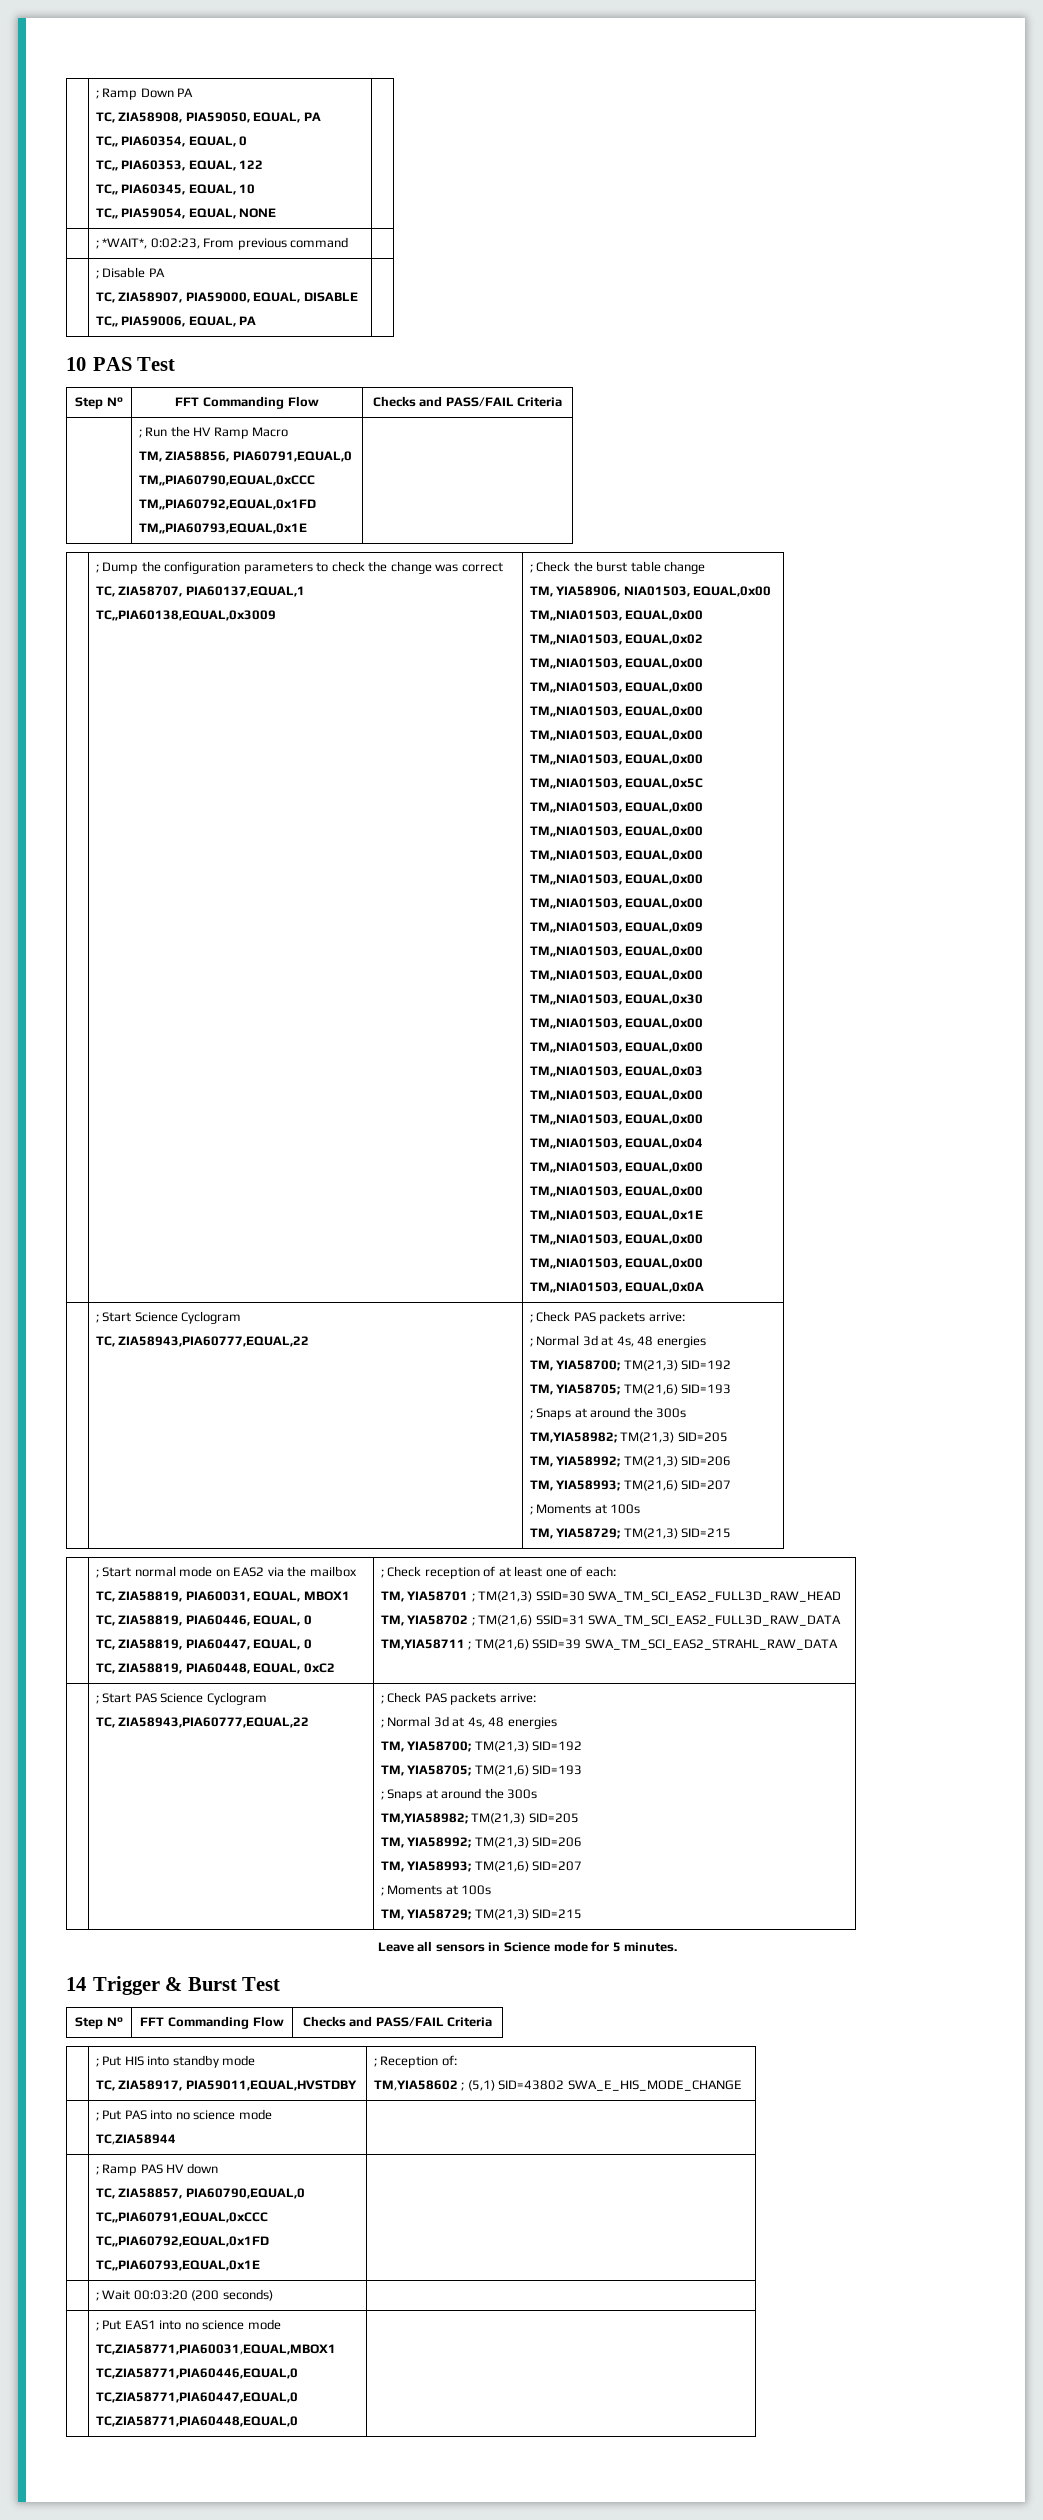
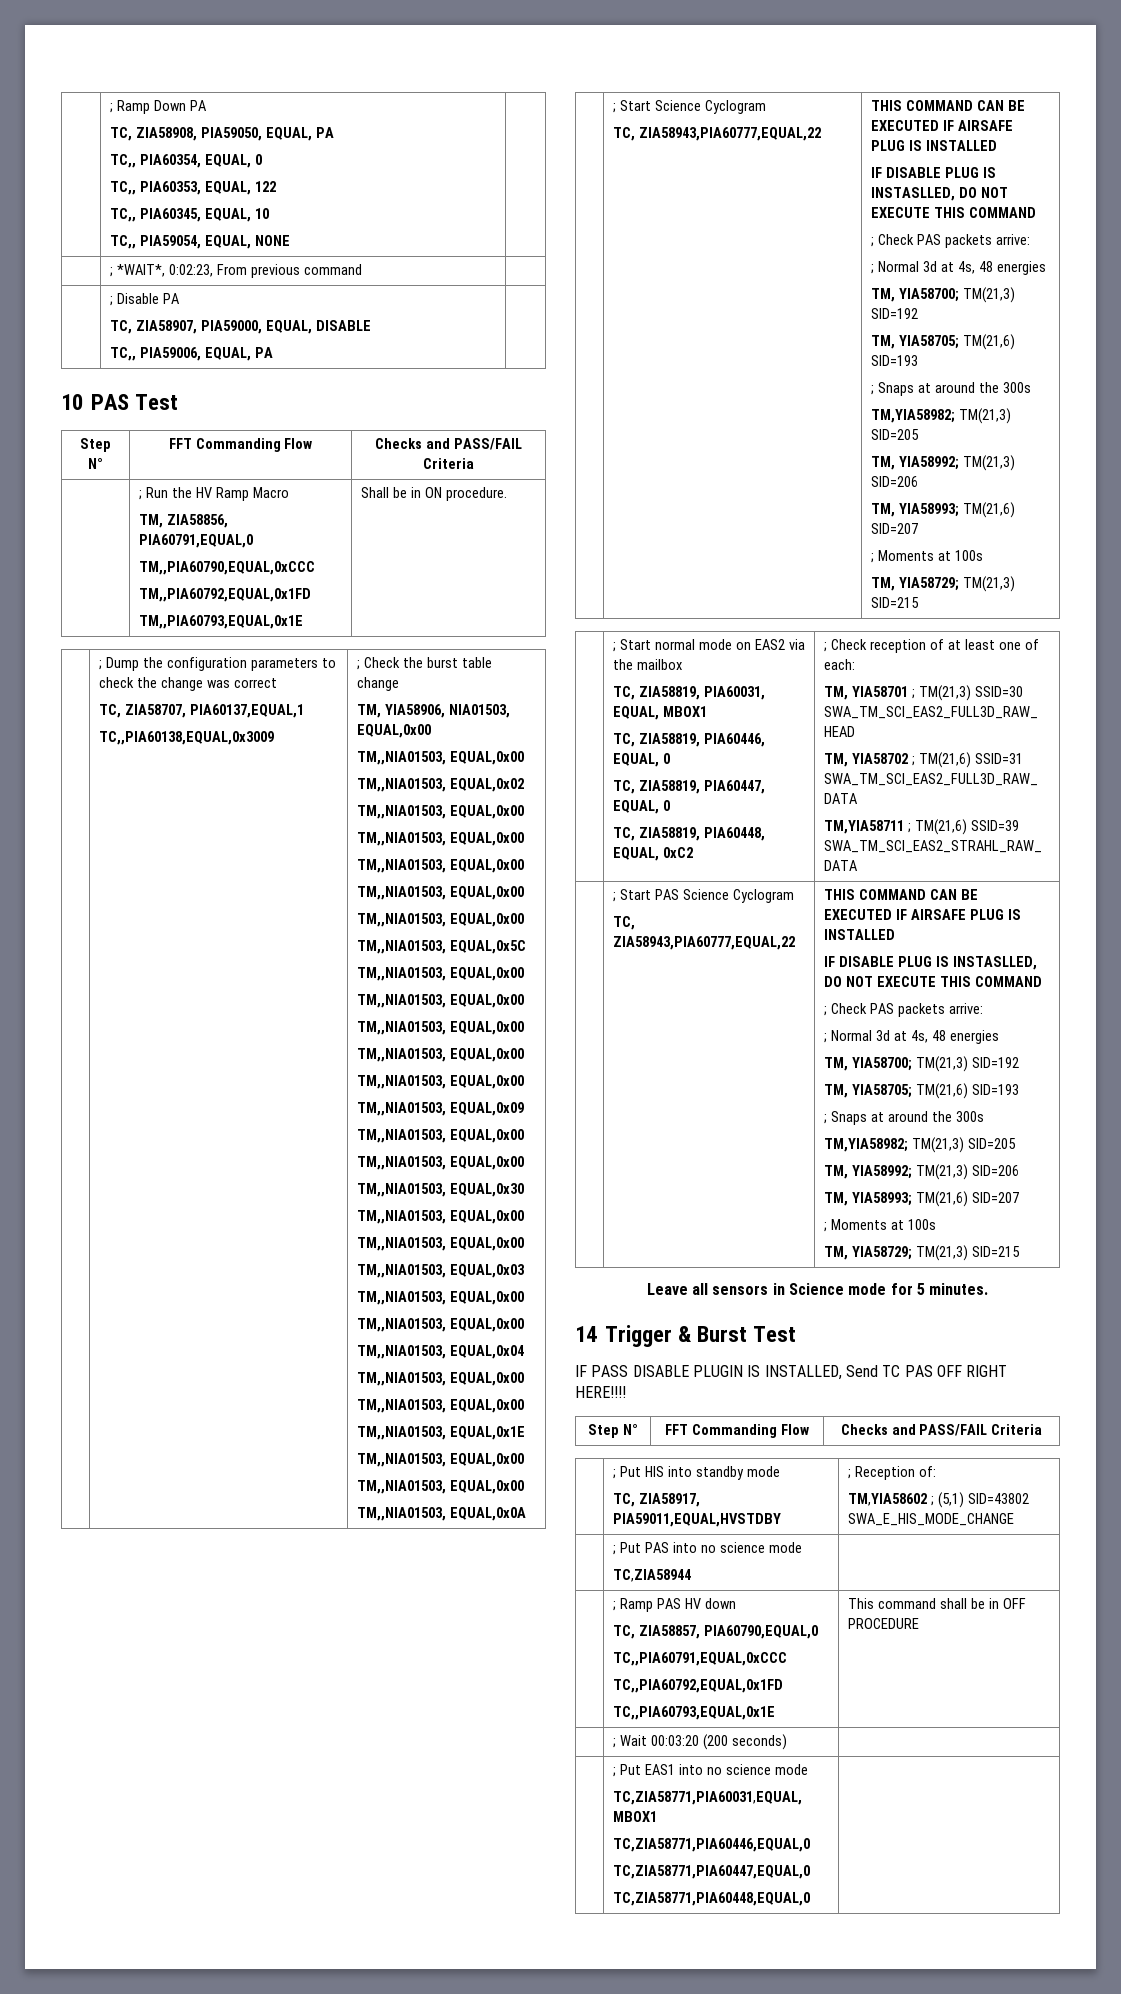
  | ; Run the HV Ramp Macro
  TM, ZIA58856, PIA60791,EQUAL,0
  TM,,PIA60790,EQUAL,0xCCC
  TM,,PIA60792,EQUAL,0x1FD
- TM,,PIA60793,EQUAL,0x1E |
+ TM,,PIA60793,EQUAL,0x1E | Shall be in ON procedure.
  ; Start Science Cyclogram
- TC, ZIA58943,PIA60777,EQUAL,22
+ TC, ZIA58943,PIA60777,EQUAL,22 | THIS COMMAND CAN BE EXECUTED IF AIRSAFE PLUG IS INSTALLED
+ IF DISABLE PLUG IS INSTASLLED, DO NOT EXECUTE THIS COMMAND
  ; Start PAS Science Cyclogram
- TC, ZIA58943,PIA60777,EQUAL,22
+ TC, ZIA58943,PIA60777,EQUAL,22 | THIS COMMAND CAN BE EXECUTED IF AIRSAFE PLUG IS INSTALLED
+ IF DISABLE PLUG IS INSTASLLED, DO NOT EXECUTE THIS COMMAND
+ IF PASS DISABLE PLUGIN IS INSTALLED, Send TC PAS OFF RIGHT HERE!!!!
  | ; Ramp PAS HV down
  TC, ZIA58857, PIA60790,EQUAL,0
  TC,,PIA60791,EQUAL,0xCCC
  TC,,PIA60792,EQUAL,0x1FD
- TC,,PIA60793,EQUAL,0x1E |
+ TC,,PIA60793,EQUAL,0x1E | This command shall be in OFF PROCEDURE

